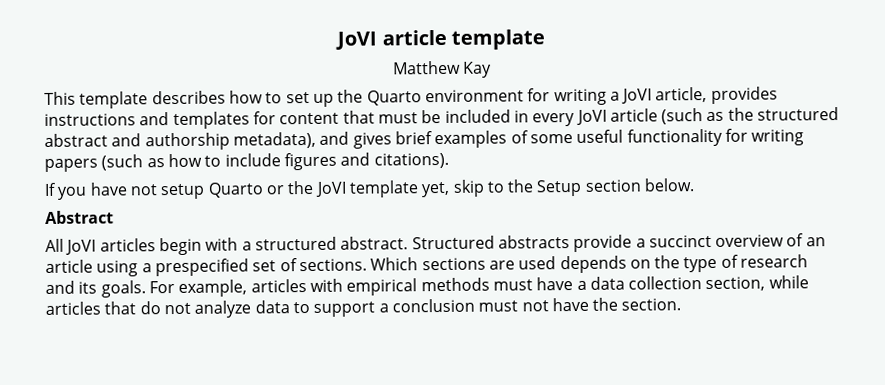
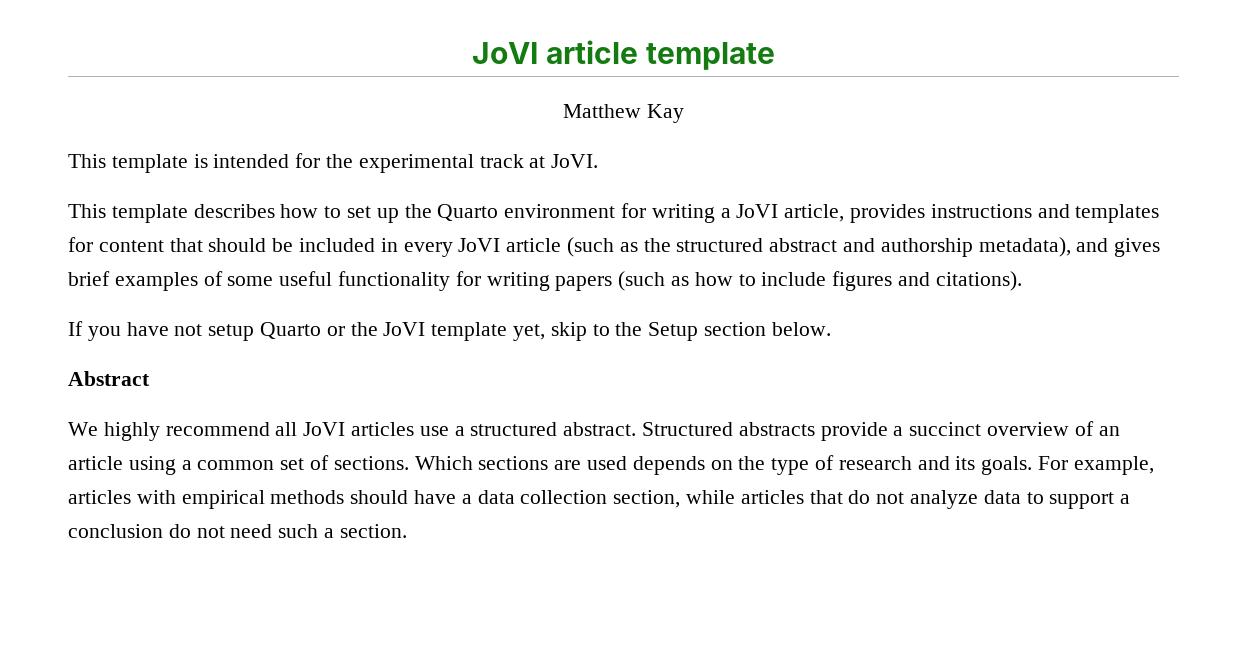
+ This template is intended for the experimental track at JoVI.
- This template describes how to set up the Quarto environment for writing a JoVI article, provides instructions and templates for content that must be included in every JoVI article (such as the structured abstract and authorship metadata), and gives brief examples of some useful functionality for writing papers (such as how to include figures and citations).
+ This template describes how to set up the Quarto environment for writing a JoVI article, provides instructions and templates for content that should be included in every JoVI article (such as the structured abstract and authorship metadata), and gives brief examples of some useful functionality for writing papers (such as how to include figures and citations).
- All JoVI articles begin with a structured abstract.
+ We highly recommend all JoVI articles use a structured abstract.
- Structured abstracts provide a succinct overview of an article using a prespecified set of sections.
+ Structured abstracts provide a succinct overview of an article using a common set of sections.
- For example, articles with empirical methods must have a data collection section, while articles that do not analyze data to support a conclusion must not have the section.
+ For example, articles with empirical methods should have a data collection section, while articles that do not analyze data to support a conclusion do not need such a section.

